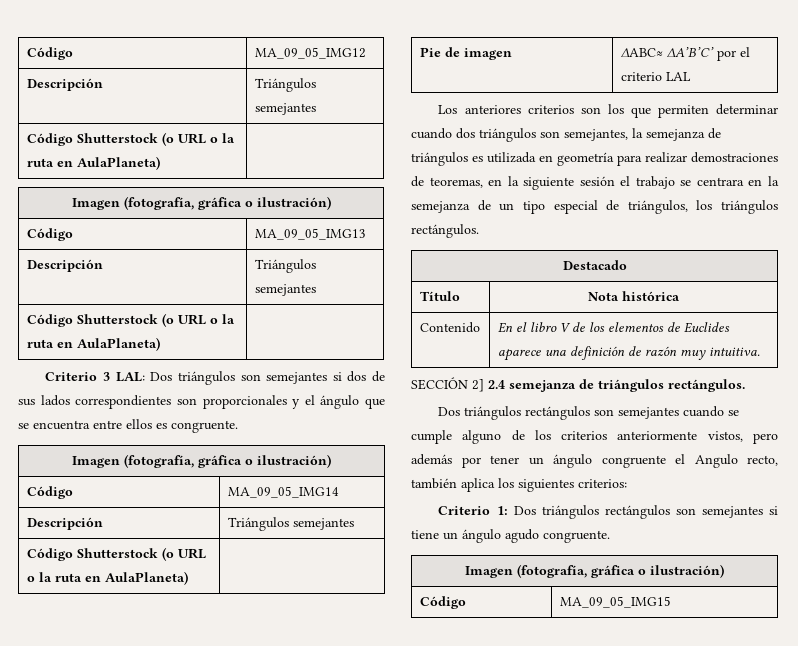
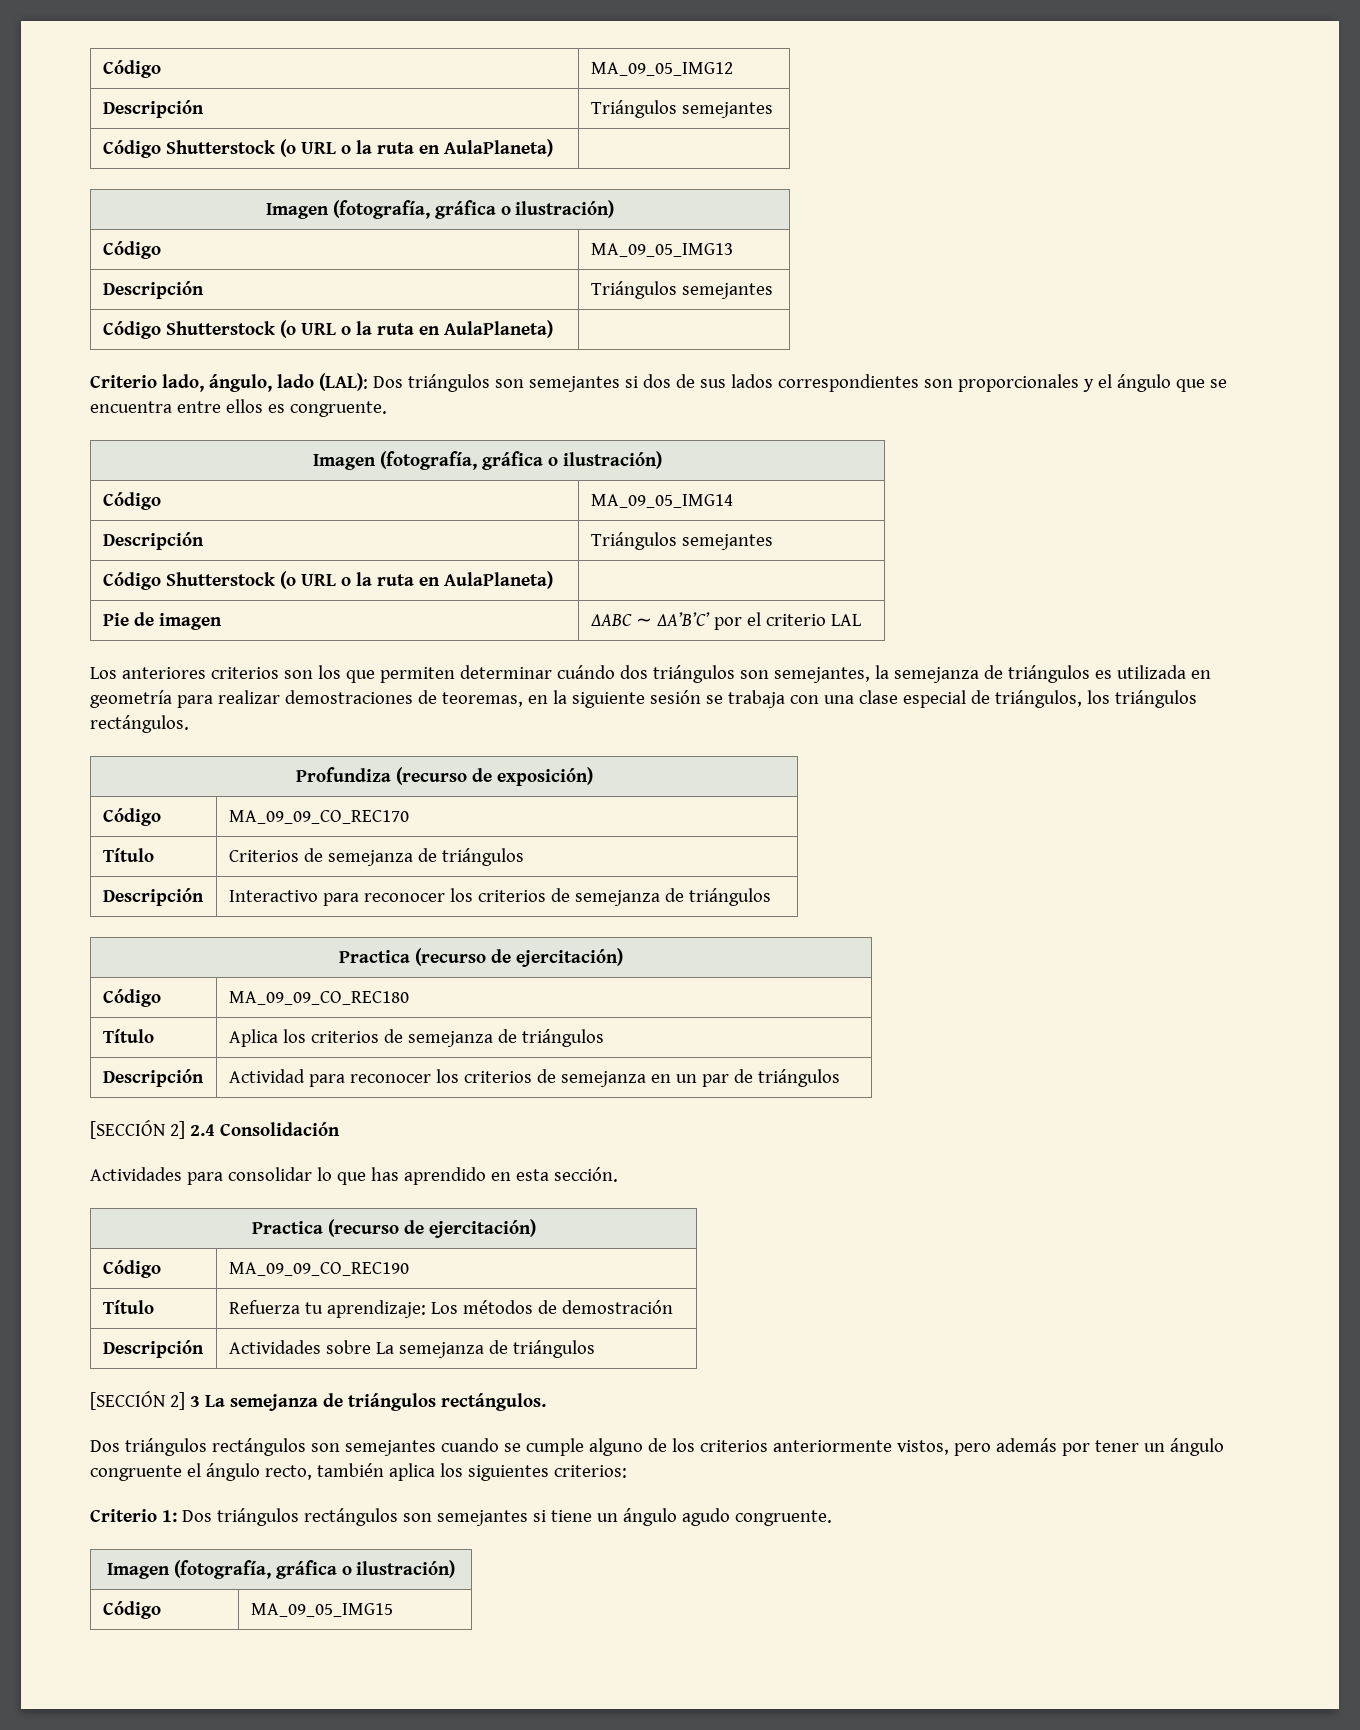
- Criterio 3 LAL: Dos triángulos son semejantes si dos de sus lados correspondientes son proporcionales y el ángulo que se encuentra entre ellos es congruente.
+ Criterio lado, ángulo, lado (LAL): Dos triángulos son semejantes si dos de sus lados correspondientes son proporcionales y el ángulo que se encuentra entre ellos es congruente.
- Pie de imagen | ∆ABC≈ ∆A’B’C’ por el criterio LAL
+ Pie de imagen | ∆ABC ∼ ∆A’B’C’ por el criterio LAL
- Los anteriores criterios son los que permiten determinar cuando dos triángulos son semejantes, la semejanza de triángulos es utilizada en geometría para realizar demostraciones de teoremas, en la siguiente sesión el trabajo se centrara en la semejanza de un tipo especial de triángulos, los triángulos rectángulos.
+ Los anteriores criterios son los que permiten determinar cuándo dos triángulos son semejantes, la semejanza de triángulos es utilizada en geometría para realizar demostraciones de teoremas, en la siguiente sesión se trabaja con una clase especial de triángulos, los triángulos rectángulos.
- Destacado
- Título | Nota histórica
- Contenido | En el libro V de los elementos de Euclides aparece una definición de razón muy intuitiva.
- SECCIÓN 2] 2.4 semejanza de triángulos rectángulos.
+ Profundiza (recurso de exposición)
+ Código | MA_09_09_CO_REC170
+ Título | Criterios de semejanza de triángulos
+ Descripción | Interactivo para reconocer los criterios de semejanza de triángulos
+ Practica (recurso de ejercitación)
+ Código | MA_09_09_CO_REC180
+ Título | Aplica los criterios de semejanza de triángulos
+ Descripción | Actividad para reconocer los criterios de semejanza en un par de triángulos
+ [SECCIÓN 2] 2.4 Consolidación
+ Actividades para consolidar lo que has aprendido en esta sección.
+ Practica (recurso de ejercitación)
+ Código | MA_09_09_CO_REC190
+ Título | Refuerza tu aprendizaje: Los métodos de demostración
+ Descripción | Actividades sobre La semejanza de triángulos
+ [SECCIÓN 2] 3 La semejanza de triángulos rectángulos.
- Dos triángulos rectángulos son semejantes cuando se cumple alguno de los criterios anteriormente vistos, pero además por tener un ángulo congruente el Angulo recto, también aplica los siguientes criterios:
+ Dos triángulos rectángulos son semejantes cuando se cumple alguno de los criterios anteriormente vistos, pero además por tener un ángulo congruente el ángulo recto, también aplica los siguientes criterios:

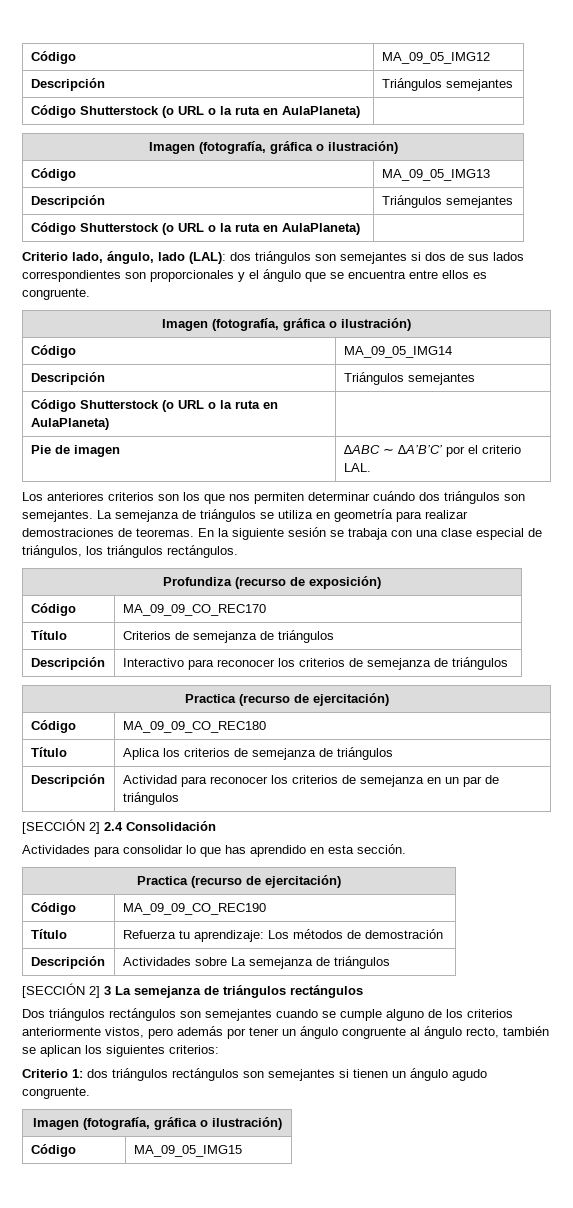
- Criterio lado, ángulo, lado (LAL): Dos triángulos son semejantes si dos de sus lados correspondientes son proporcionales y el ángulo que se encuentra entre ellos es congruente.
+ Criterio lado, ángulo, lado (LAL): dos triángulos son semejantes si dos de sus lados correspondientes son proporcionales y el ángulo que se encuentra entre ellos es congruente.
- Pie de imagen | ∆ABC ∼ ∆A’B’C’ por el criterio LAL
+ Pie de imagen | ∆ABC ∼ ∆A’B’C’ por el criterio LAL.
- Los anteriores criterios son los que permiten determinar cuándo dos triángulos son semejantes, la semejanza de triángulos es utilizada en geometría para realizar demostraciones de teoremas, en la siguiente sesión se trabaja con una clase especial de triángulos, los triángulos rectángulos.
+ Los anteriores criterios son los que nos permiten determinar cuándo dos triángulos son semejantes. La semejanza de triángulos se utiliza en geometría para realizar demostraciones de teoremas. En la siguiente sesión se trabaja con una clase especial de triángulos, los triángulos rectángulos.
- [SECCIÓN 2] 3 La semejanza de triángulos rectángulos.
+ [SECCIÓN 2] 3 La semejanza de triángulos rectángulos
- Dos triángulos rectángulos son semejantes cuando se cumple alguno de los criterios anteriormente vistos, pero además por tener un ángulo congruente el ángulo recto, también aplica los siguientes criterios:
+ Dos triángulos rectángulos son semejantes cuando se cumple alguno de los criterios anteriormente vistos, pero además por tener un ángulo congruente al ángulo recto, también se aplican los siguientes criterios:
- Criterio 1: Dos triángulos rectángulos son semejantes si tiene un ángulo agudo congruente.
+ Criterio 1: dos triángulos rectángulos son semejantes si tienen un ángulo agudo congruente.

